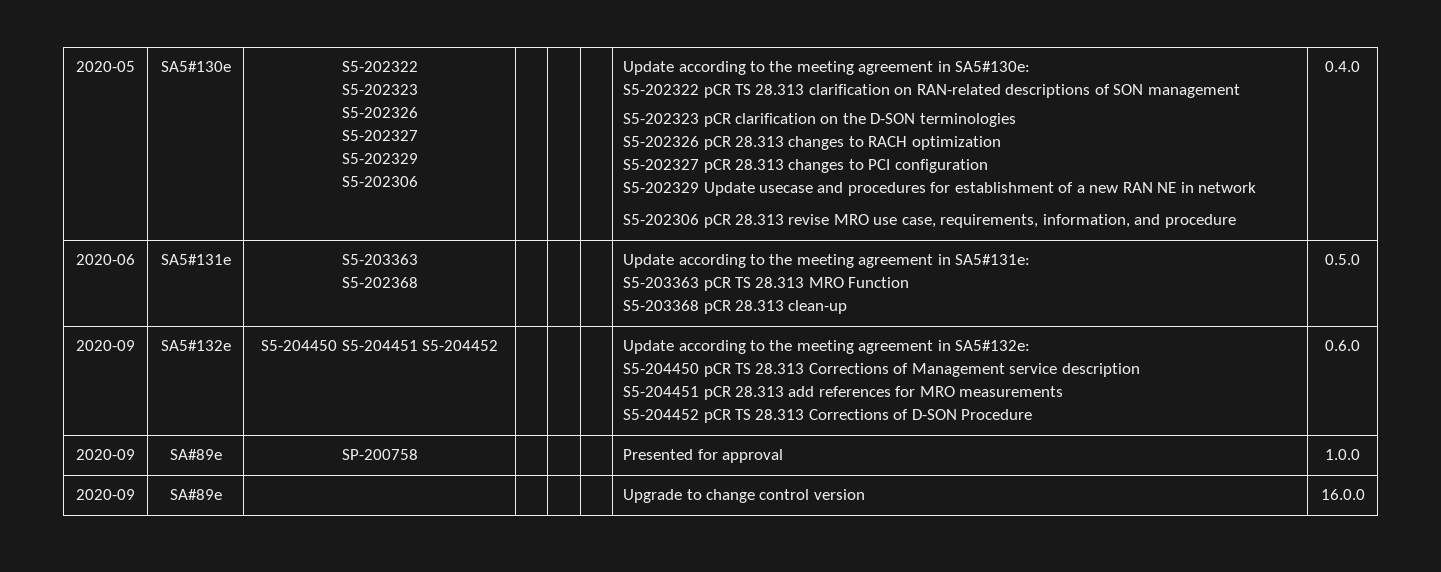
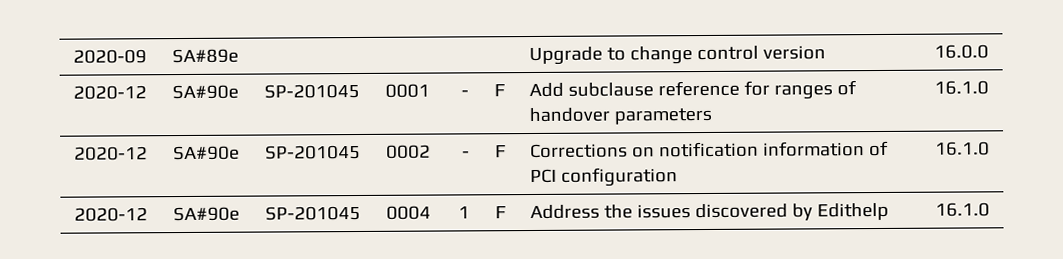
- 2020-05 | SA5#130e | S5-202322
- S5-202323
- S5-202326
- S5-202327
- S5-202329
- S5-202306 | | | | Update according to the meeting agreement in SA5#130e:
- S5-202322 pCR TS 28.313 clarification on RAN-related descriptions of SON management
- S5-202323 pCR clarification on the D-SON terminologies
- S5-202326 pCR 28.313 changes to RACH optimization
- S5-202327 pCR 28.313 changes to PCI configuration
- S5-202329 Update usecase and procedures for establishment of a new RAN NE in network
- S5-202306 pCR 28.313 revise MRO use case, requirements, information, and procedure | 0.4.0
- 2020-06 | SA5#131e | S5-203363
- S5-202368 | | | | Update according to the meeting agreement in SA5#131e:
- S5-203363 pCR TS 28.313 MRO Function
- S5-203368 pCR 28.313 clean-up | 0.5.0
- 2020-09 | SA5#132e | S5-204450 S5-204451 S5-204452 | | | | Update according to the meeting agreement in SA5#132e:
- S5-204450 pCR TS 28.313 Corrections of Management service description
- S5-204451 pCR 28.313 add references for MRO measurements
- S5-204452 pCR TS 28.313 Corrections of D-SON Procedure | 0.6.0
- 2020-09 | SA#89e | SP-200758 | | | | Presented for approval | 1.0.0
+ 2020-12 | SA#90e | SP-201045 | 0001 | - | F | Add subclause reference for ranges of handover parameters | 16.1.0
+ 2020-12 | SA#90e | SP-201045 | 0002 | - | F | Corrections on notification information of PCI configuration | 16.1.0
+ 2020-12 | SA#90e | SP-201045 | 0004 | 1 | F | Address the issues discovered by Edithelp | 16.1.0

